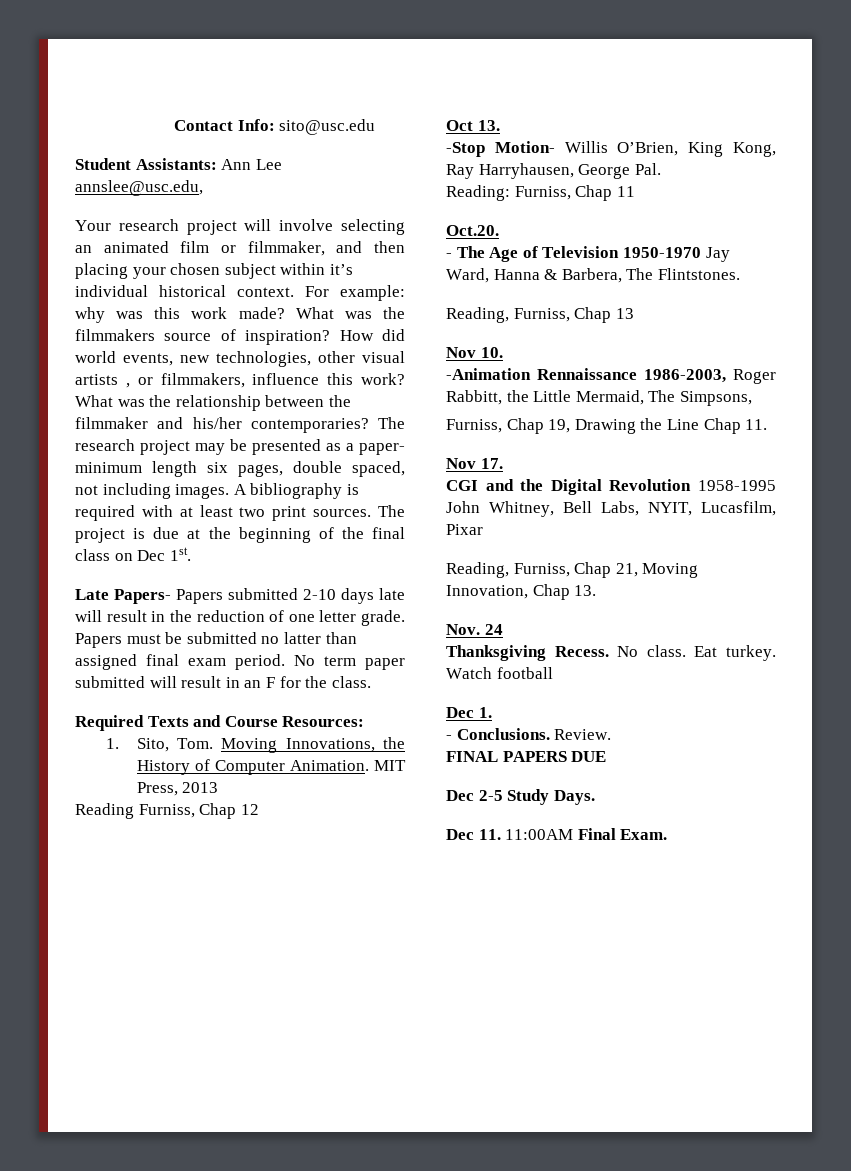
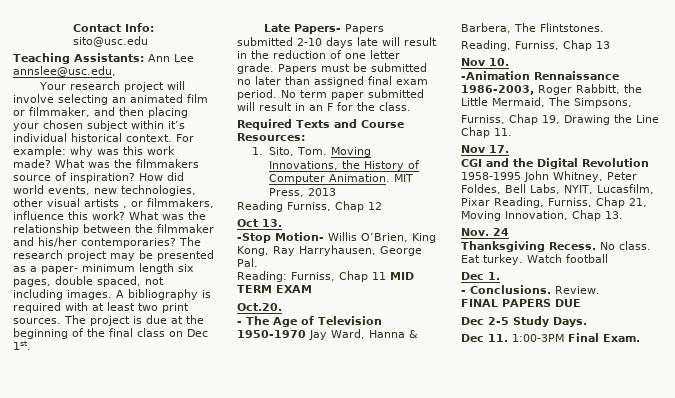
- Student Assistants: Ann Lee annslee@usc.edu,
+ Teaching Assistants: Ann Lee annslee@usc.edu,
- Papers must be submitted no latter than assigned final exam period.
+ Papers must be submitted no later than assigned final exam period.
- Reading: Furniss, Chap 11
+ Reading: Furniss, Chap 11 MID TERM EXAM
- CGI and the Digital Revolution 1958-1995 John Whitney, Bell Labs, NYIT, Lucasfilm, Pixar
- Reading, Furniss, Chap 21, Moving Innovation, Chap 13.
+ CGI and the Digital Revolution 1958-1995 John Whitney, Peter Foldes, Bell Labs, NYIT, Lucasfilm, Pixar Reading, Furniss, Chap 21, Moving Innovation, Chap 13.
- Dec 11. 11:00AM Final Exam.
+ Dec 11. 1:00-3PM Final Exam.

